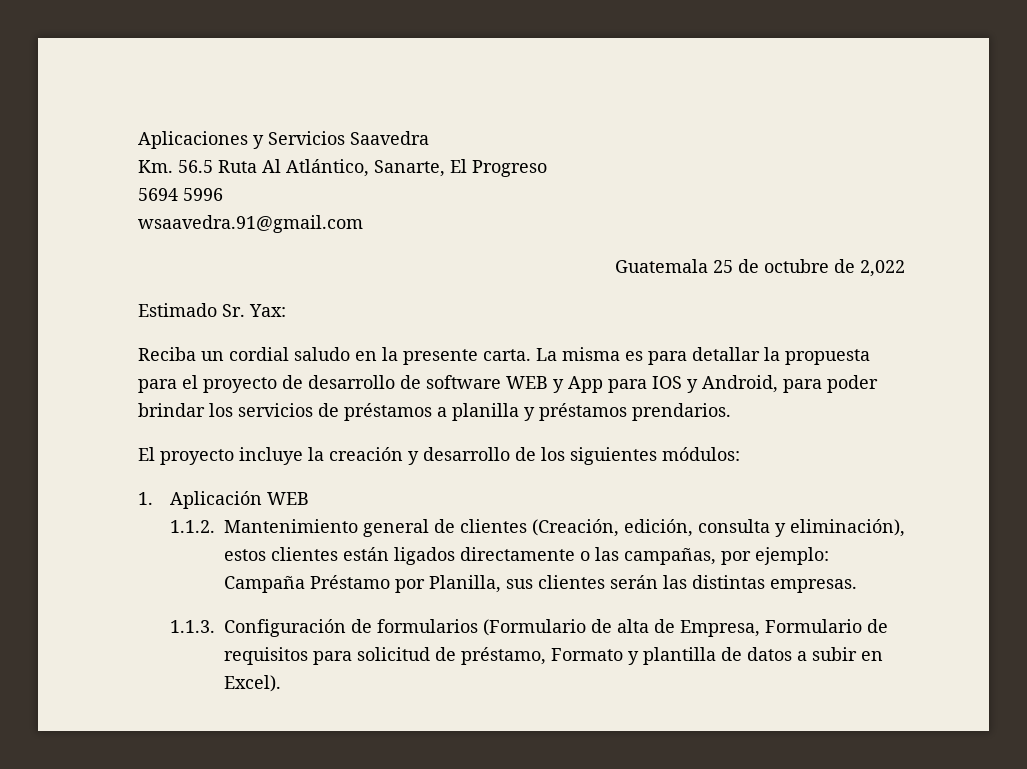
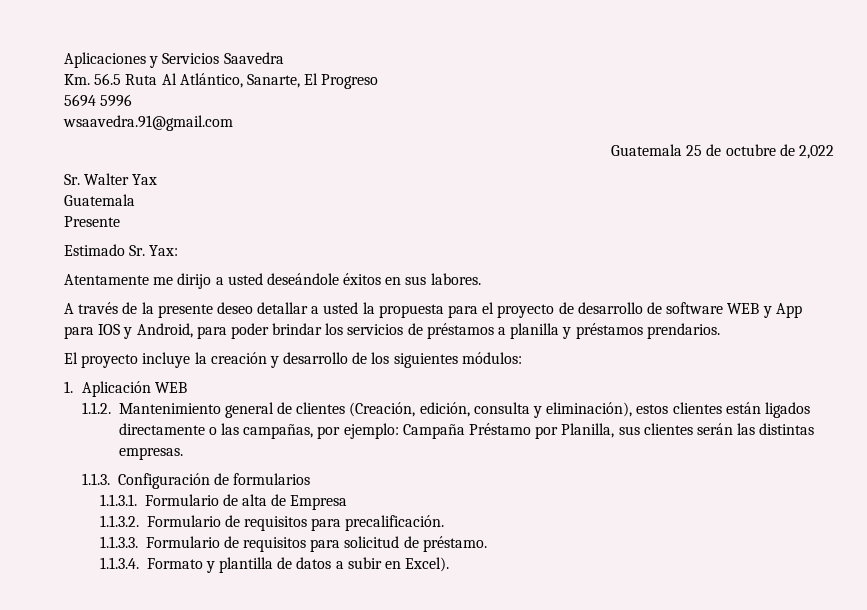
+ Sr. Walter Yax
+ Guatemala
+ Presente
  Estimado Sr. Yax:
- Reciba un cordial saludo en la presente carta. La misma es para detallar la propuesta para el proyecto de desarrollo de software WEB y App para IOS y Android, para poder brindar los servicios de préstamos a planilla y préstamos prendarios.
+ Atentamente me dirijo a usted deseándole éxitos en sus labores.
+ A través de la presente deseo detallar a usted la propuesta para el proyecto de desarrollo de software WEB y App para IOS y Android, para poder brindar los servicios de préstamos a planilla y préstamos prendarios.
- 1.1.3. Configuración de formularios (Formulario de alta de Empresa, Formulario de requisitos para solicitud de préstamo, Formato y plantilla de datos a subir en Excel).
+ 1.1.3. Configuración de formularios
+ 1.1.3.1. Formulario de alta de Empresa
+ 1.1.3.2. Formulario de requisitos para precalificación.
+ 1.1.3.3. Formulario de requisitos para solicitud de préstamo.
+ 1.1.3.4. Formato y plantilla de datos a subir en Excel).

